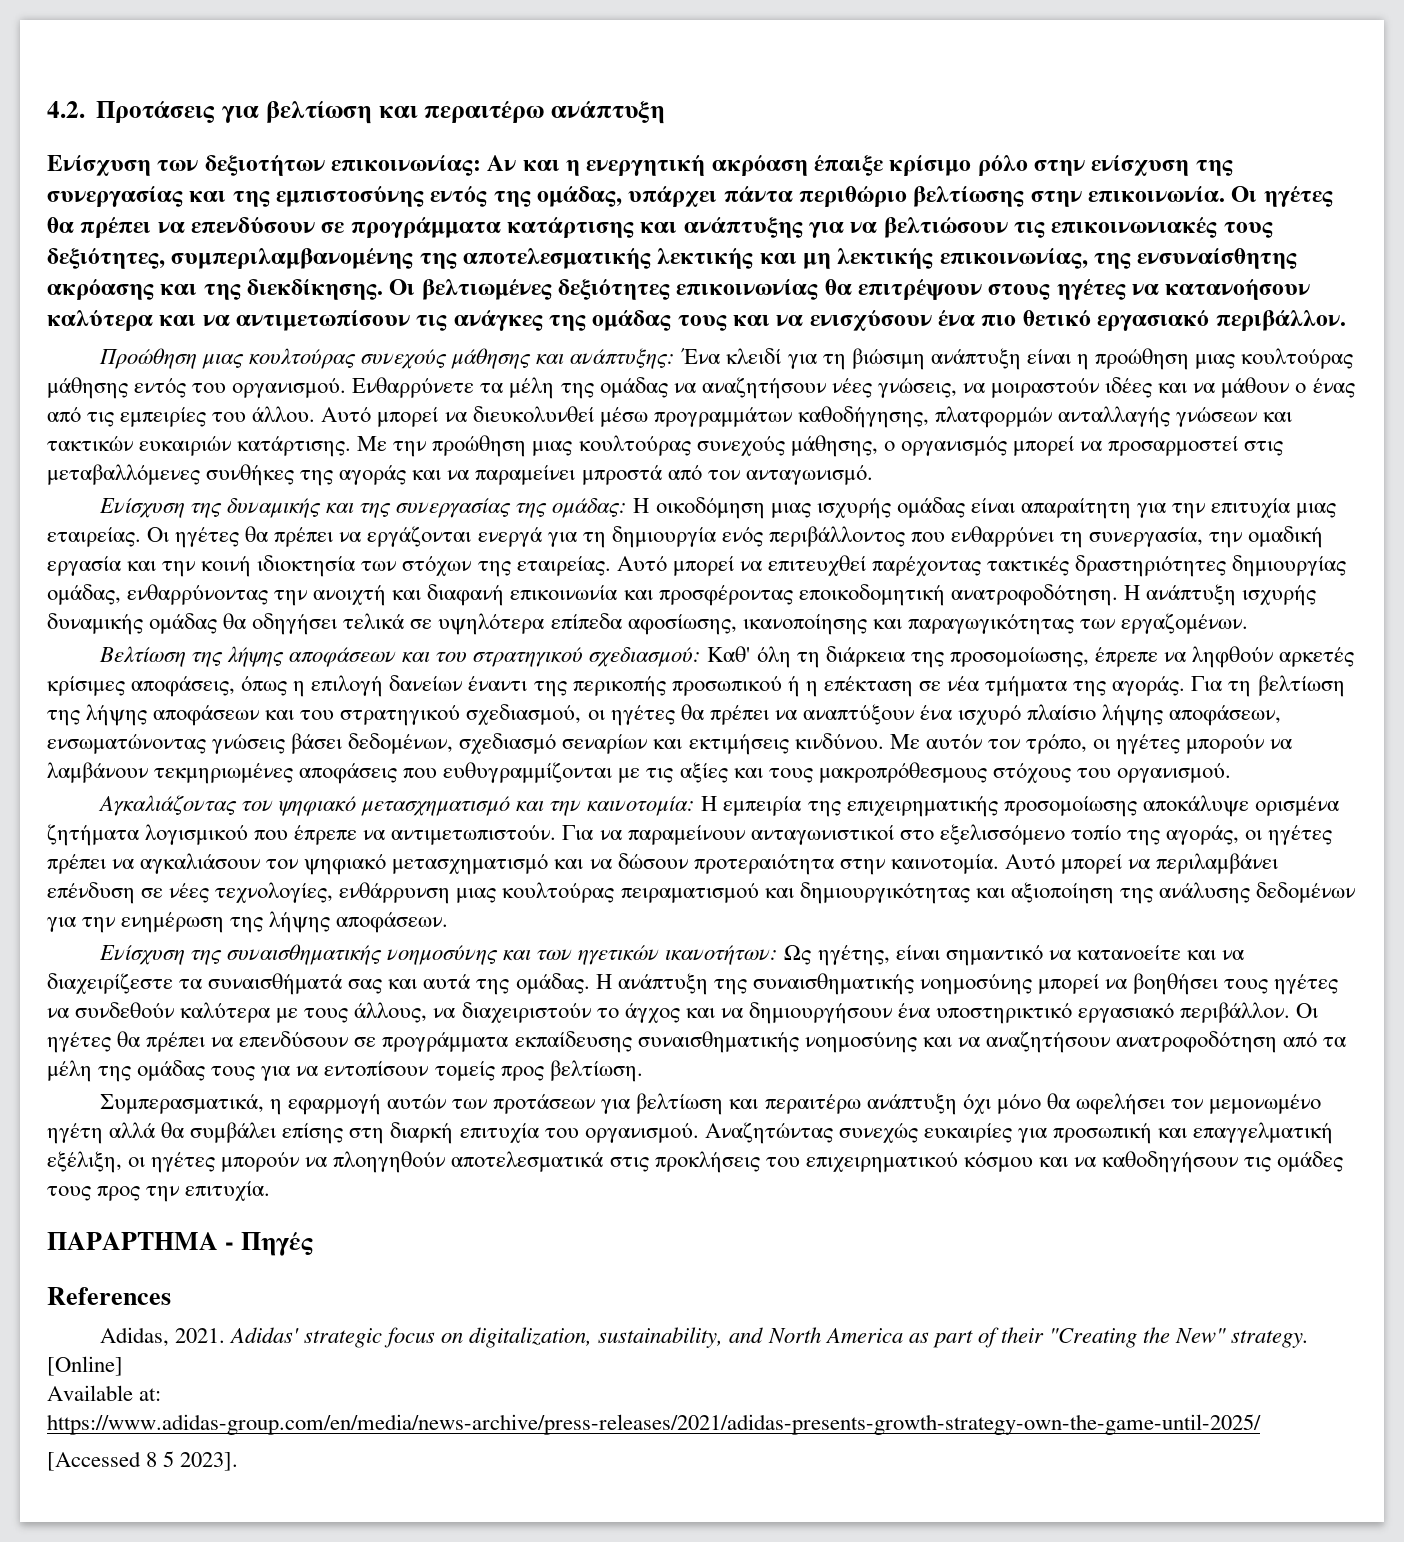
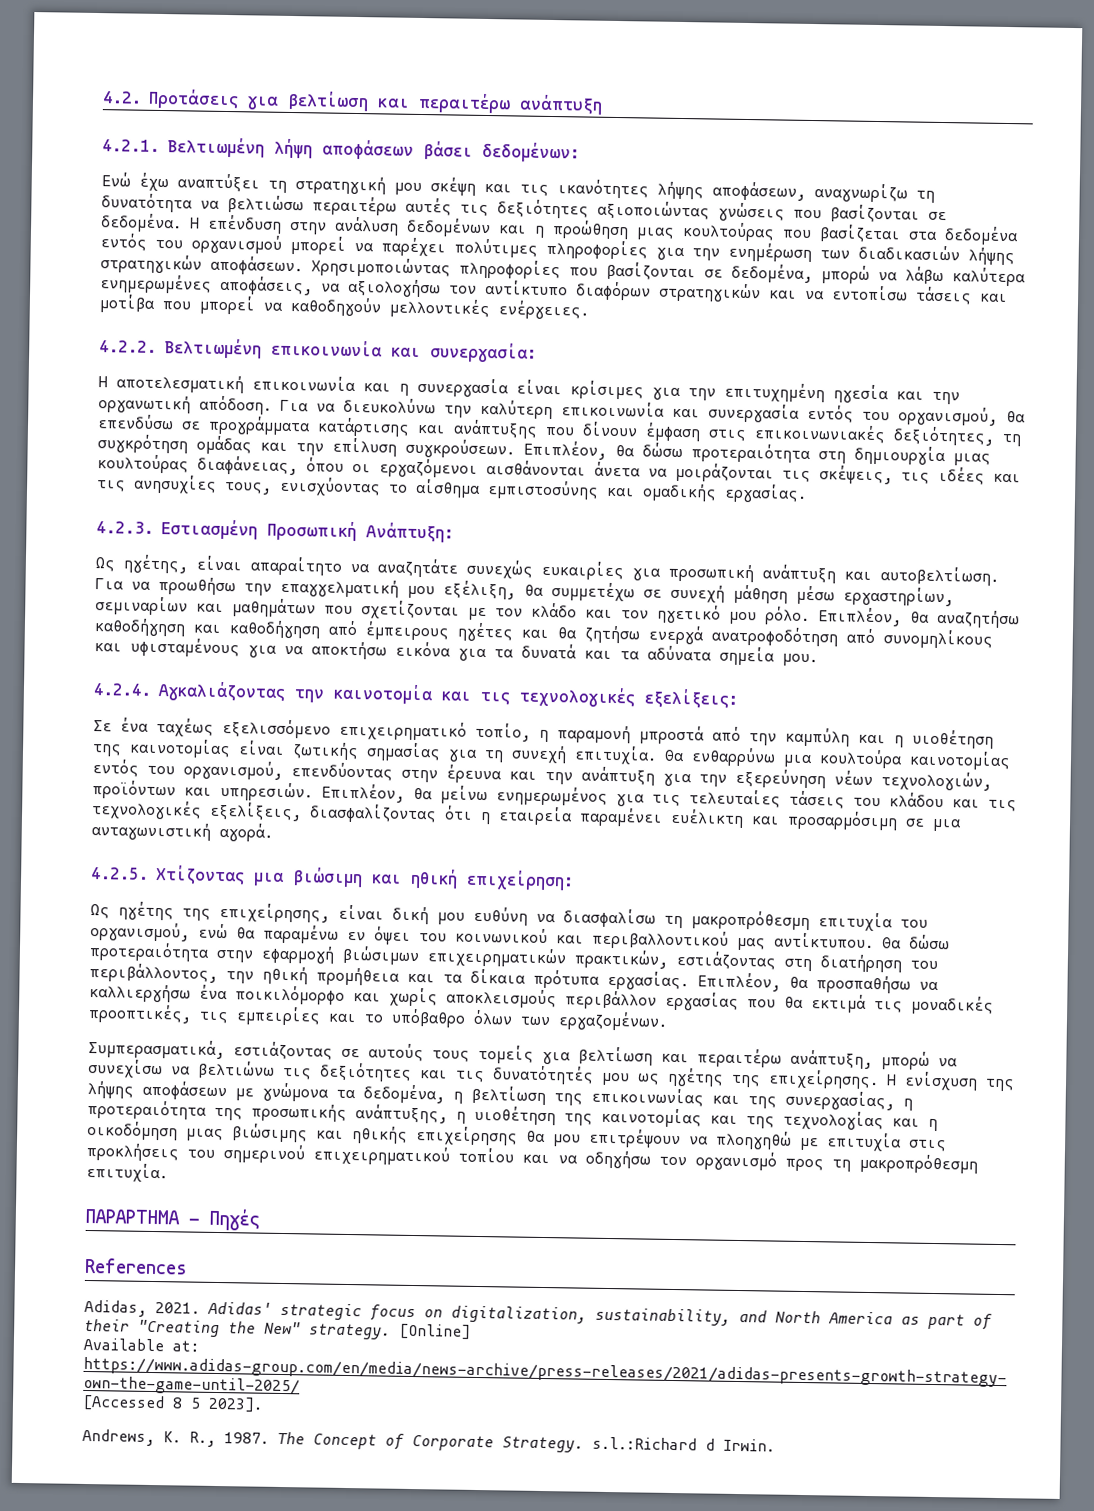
- Ενίσχυση των δεξιοτήτων επικοινωνίας: Αν και η ενεργητική ακρόαση έπαιξε κρίσιμο ρόλο στην ενίσχυση της συνεργασίας και της εμπιστοσύνης εντός της ομάδας, υπάρχει πάντα περιθώριο βελτίωσης στην επικοινωνία. Οι ηγέτες θα πρέπει να επενδύσουν σε προγράμματα κατάρτισης και ανάπτυξης για να βελτιώσουν τις επικοινωνιακές τους δεξιότητες, συμπεριλαμβανομένης της αποτελεσματικής λεκτικής και μη λεκτικής επικοινωνίας, της ενσυναίσθητης ακρόασης και της διεκδίκησης. Οι βελτιωμένες δεξιότητες επικοινωνίας θα επιτρέψουν στους ηγέτες να κατανοήσουν καλύτερα και να αντιμετωπίσουν τις ανάγκες της ομάδας τους και να ενισχύσουν ένα πιο θετικό εργασιακό περιβάλλον.
- Προώθηση μιας κουλτούρας συνεχούς μάθησης και ανάπτυξης: Ένα κλειδί για τη βιώσιμη ανάπτυξη είναι η προώθηση μιας κουλτούρας μάθησης εντός του οργανισμού. Ενθαρρύνετε τα μέλη της ομάδας να αναζητήσουν νέες γνώσεις, να μοιραστούν ιδέες και να μάθουν ο ένας από τις εμπειρίες του άλλου. Αυτό μπορεί να διευκολυνθεί μέσω προγραμμάτων καθοδήγησης, πλατφορμών ανταλλαγής γνώσεων και τακτικών ευκαιριών κατάρτισης. Με την προώθηση μιας κουλτούρας συνεχούς μάθησης, ο οργανισμός μπορεί να προσαρμοστεί στις μεταβαλλόμενες συνθήκες της αγοράς και να παραμείνει μπροστά από τον ανταγωνισμό.
- Ενίσχυση της δυναμικής και της συνεργασίας της ομάδας: Η οικοδόμηση μιας ισχυρής ομάδας είναι απαραίτητη για την επιτυχία μιας εταιρείας. Οι ηγέτες θα πρέπει να εργάζονται ενεργά για τη δημιουργία ενός περιβάλλοντος που ενθαρρύνει τη συνεργασία, την ομαδική εργασία και την κοινή ιδιοκτησία των στόχων της εταιρείας. Αυτό μπορεί να επιτευχθεί παρέχοντας τακτικές δραστηριότητες δημιουργίας ομάδας, ενθαρρύνοντας την ανοιχτή και διαφανή επικοινωνία και προσφέροντας εποικοδομητική ανατροφοδότηση. Η ανάπτυξη ισχυρής δυναμικής ομάδας θα οδηγήσει τελικά σε υψηλότερα επίπεδα αφοσίωσης, ικανοποίησης και παραγωγικότητας των εργαζομένων.
- Βελτίωση της λήψης αποφάσεων και του στρατηγικού σχεδιασμού: Καθ' όλη τη διάρκεια της προσομοίωσης, έπρεπε να ληφθούν αρκετές κρίσιμες αποφάσεις, όπως η επιλογή δανείων έναντι της περικοπής προσωπικού ή η επέκταση σε νέα τμήματα της αγοράς. Για τη βελτίωση της λήψης αποφάσεων και του στρατηγικού σχεδιασμού, οι ηγέτες θα πρέπει να αναπτύξουν ένα ισχυρό πλαίσιο λήψης αποφάσεων, ενσωματώνοντας γνώσεις βάσει δεδομένων, σχεδιασμό σεναρίων και εκτιμήσεις κινδύνου. Με αυτόν τον τρόπο, οι ηγέτες μπορούν να λαμβάνουν τεκμηριωμένες αποφάσεις που ευθυγραμμίζονται με τις αξίες και τους μακροπρόθεσμους στόχους του οργανισμού.
- Αγκαλιάζοντας τον ψηφιακό μετασχηματισμό και την καινοτομία: Η εμπειρία της επιχειρηματικής προσομοίωσης αποκάλυψε ορισμένα ζητήματα λογισμικού που έπρεπε να αντιμετωπιστούν. Για να παραμείνουν ανταγωνιστικοί στο εξελισσόμενο τοπίο της αγοράς, οι ηγέτες πρέπει να αγκαλιάσουν τον ψηφιακό μετασχηματισμό και να δώσουν προτεραιότητα στην καινοτομία. Αυτό μπορεί να περιλαμβάνει επένδυση σε νέες τεχνολογίες, ενθάρρυνση μιας κουλτούρας πειραματισμού και δημιουργικότητας και αξιοποίηση της ανάλυσης δεδομένων για την ενημέρωση της λήψης αποφάσεων.
- Ενίσχυση της συναισθηματικής νοημοσύνης και των ηγετικών ικανοτήτων: Ως ηγέτης, είναι σημαντικό να κατανοείτε και να διαχειρίζεστε τα συναισθήματά σας και αυτά της ομάδας. Η ανάπτυξη της συναισθηματικής νοημοσύνης μπορεί να βοηθήσει τους ηγέτες να συνδεθούν καλύτερα με τους άλλους, να διαχειριστούν το άγχος και να δημιουργήσουν ένα υποστηρικτικό εργασιακό περιβάλλον. Οι ηγέτες θα πρέπει να επενδύσουν σε προγράμματα εκπαίδευσης συναισθηματικής νοημοσύνης και να αναζητήσουν ανατροφοδότηση από τα μέλη της ομάδας τους για να εντοπίσουν τομείς προς βελτίωση.
- Συμπερασματικά, η εφαρμογή αυτών των προτάσεων για βελτίωση και περαιτέρω ανάπτυξη όχι μόνο θα ωφελήσει τον μεμονωμένο ηγέτη αλλά θα συμβάλει επίσης στη διαρκή επιτυχία του οργανισμού. Αναζητώντας συνεχώς ευκαιρίες για προσωπική και επαγγελματική εξέλιξη, οι ηγέτες μπορούν να πλοηγηθούν αποτελεσματικά στις προκλήσεις του επιχειρηματικού κόσμου και να καθοδηγήσουν τις ομάδες τους προς την επιτυχία.
+ 4.2.1. Βελτιωμένη λήψη αποφάσεων βάσει δεδομένων:
+ Ενώ έχω αναπτύξει τη στρατηγική μου σκέψη και τις ικανότητες λήψης αποφάσεων, αναγνωρίζω τη δυνατότητα να βελτιώσω περαιτέρω αυτές τις δεξιότητες αξιοποιώντας γνώσεις που βασίζονται σε δεδομένα. Η επένδυση στην ανάλυση δεδομένων και η προώθηση μιας κουλτούρας που βασίζεται στα δεδομένα εντός του οργανισμού μπορεί να παρέχει πολύτιμες πληροφορίες για την ενημέρωση των διαδικασιών λήψης στρατηγικών αποφάσεων. Χρησιμοποιώντας πληροφορίες που βασίζονται σε δεδομένα, μπορώ να λάβω καλύτερα ενημερωμένες αποφάσεις, να αξιολογήσω τον αντίκτυπο διαφόρων στρατηγικών και να εντοπίσω τάσεις και μοτίβα που μπορεί να καθοδηγούν μελλοντικές ενέργειες.
+ 4.2.2. Βελτιωμένη επικοινωνία και συνεργασία:
+ Η αποτελεσματική επικοινωνία και η συνεργασία είναι κρίσιμες για την επιτυχημένη ηγεσία και την οργανωτική απόδοση. Για να διευκολύνω την καλύτερη επικοινωνία και συνεργασία εντός του οργανισμού, θα επενδύσω σε προγράμματα κατάρτισης και ανάπτυξης που δίνουν έμφαση στις επικοινωνιακές δεξιότητες, τη συγκρότηση ομάδας και την επίλυση συγκρούσεων. Επιπλέον, θα δώσω προτεραιότητα στη δημιουργία μιας κουλτούρας διαφάνειας, όπου οι εργαζόμενοι αισθάνονται άνετα να μοιράζονται τις σκέψεις, τις ιδέες και τις ανησυχίες τους, ενισχύοντας το αίσθημα εμπιστοσύνης και ομαδικής εργασίας.
+ 4.2.3. Εστιασμένη Προσωπική Ανάπτυξη:
+ Ως ηγέτης, είναι απαραίτητο να αναζητάτε συνεχώς ευκαιρίες για προσωπική ανάπτυξη και αυτοβελτίωση. Για να προωθήσω την επαγγελματική μου εξέλιξη, θα συμμετέχω σε συνεχή μάθηση μέσω εργαστηρίων, σεμιναρίων και μαθημάτων που σχετίζονται με τον κλάδο και τον ηγετικό μου ρόλο. Επιπλέον, θα αναζητήσω καθοδήγηση και καθοδήγηση από έμπειρους ηγέτες και θα ζητήσω ενεργά ανατροφοδότηση από συνομηλίκους και υφισταμένους για να αποκτήσω εικόνα για τα δυνατά και τα αδύνατα σημεία μου.
+ 4.2.4. Αγκαλιάζοντας την καινοτομία και τις τεχνολογικές εξελίξεις:
+ Σε ένα ταχέως εξελισσόμενο επιχειρηματικό τοπίο, η παραμονή μπροστά από την καμπύλη και η υιοθέτηση της καινοτομίας είναι ζωτικής σημασίας για τη συνεχή επιτυχία. Θα ενθαρρύνω μια κουλτούρα καινοτομίας εντός του οργανισμού, επενδύοντας στην έρευνα και την ανάπτυξη για την εξερεύνηση νέων τεχνολογιών, προϊόντων και υπηρεσιών. Επιπλέον, θα μείνω ενημερωμένος για τις τελευταίες τάσεις του κλάδου και τις τεχνολογικές εξελίξεις, διασφαλίζοντας ότι η εταιρεία παραμένει ευέλικτη και προσαρμόσιμη σε μια ανταγωνιστική αγορά.
+ 4.2.5. Χτίζοντας μια βιώσιμη και ηθική επιχείρηση:
+ Ως ηγέτης της επιχείρησης, είναι δική μου ευθύνη να διασφαλίσω τη μακροπρόθεσμη επιτυχία του οργανισμού, ενώ θα παραμένω εν όψει του κοινωνικού και περιβαλλοντικού μας αντίκτυπου. Θα δώσω προτεραιότητα στην εφαρμογή βιώσιμων επιχειρηματικών πρακτικών, εστιάζοντας στη διατήρηση του περιβάλλοντος, την ηθική προμήθεια και τα δίκαια πρότυπα εργασίας. Επιπλέον, θα προσπαθήσω να καλλιεργήσω ένα ποικιλόμορφο και χωρίς αποκλεισμούς περιβάλλον εργασίας που θα εκτιμά τις μοναδικές προοπτικές, τις εμπειρίες και το υπόβαθρο όλων των εργαζομένων.
+ Συμπερασματικά, εστιάζοντας σε αυτούς τους τομείς για βελτίωση και περαιτέρω ανάπτυξη, μπορώ να συνεχίσω να βελτιώνω τις δεξιότητες και τις δυνατότητές μου ως ηγέτης της επιχείρησης. Η ενίσχυση της λήψης αποφάσεων με γνώμονα τα δεδομένα, η βελτίωση της επικοινωνίας και της συνεργασίας, η προτεραιότητα της προσωπικής ανάπτυξης, η υιοθέτηση της καινοτομίας και της τεχνολογίας και η οικοδόμηση μιας βιώσιμης και ηθικής επιχείρησης θα μου επιτρέψουν να πλοηγηθώ με επιτυχία στις προκλήσεις του σημερινού επιχειρηματικού τοπίου και να οδηγήσω τον οργανισμό προς τη μακροπρόθεσμη επιτυχία.
+ Andrews, K. R., 1987. The Concept of Corporate Strategy. s.l.:Richard d Irwin.

